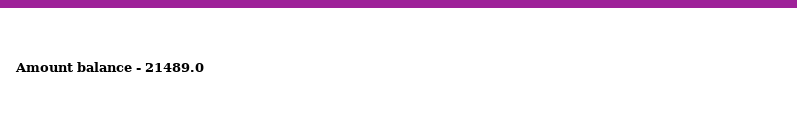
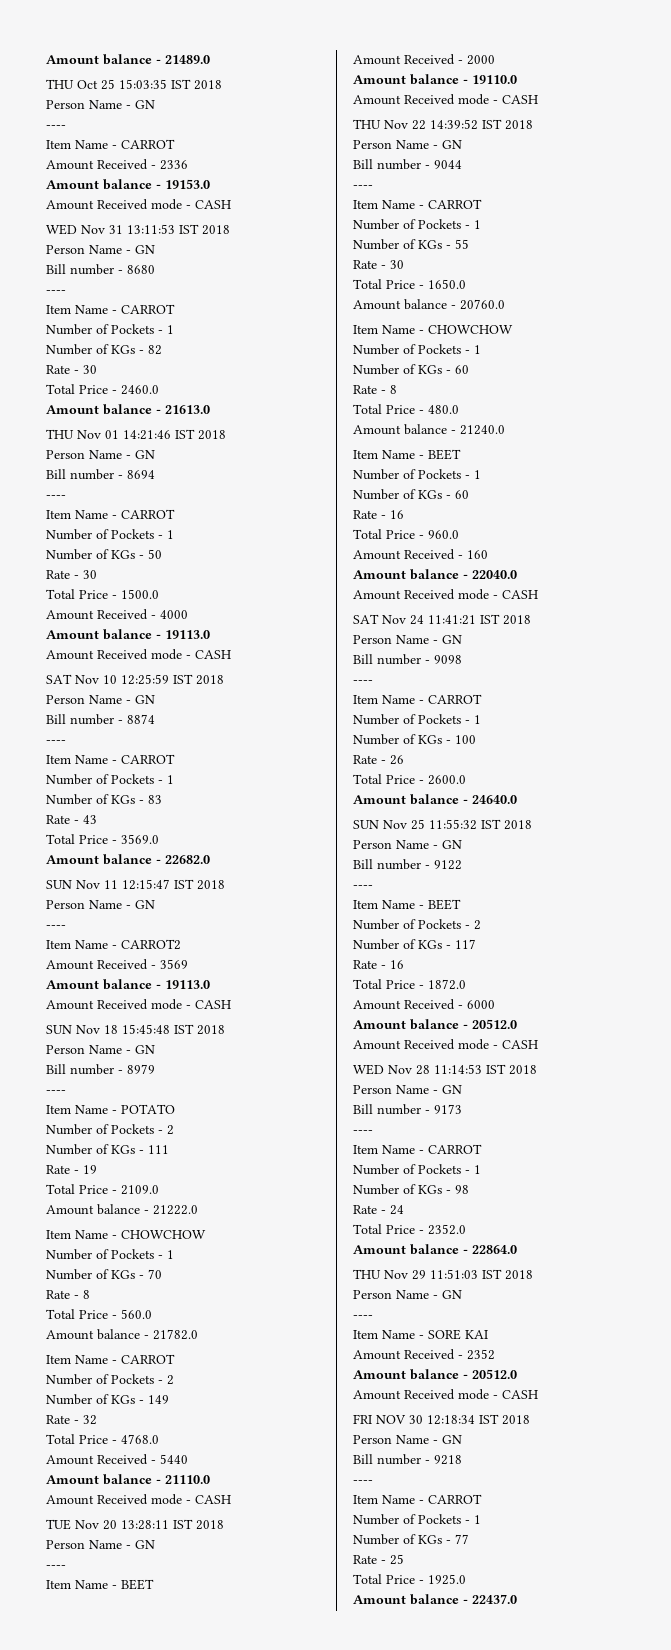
+ THU Oct 25 15:03:35 IST 2018
+ Person Name - GN
+ ----
+ Item Name - CARROT
+ Amount Received - 2336
+ Amount balance - 19153.0
+ Amount Received mode - CASH
+ WED Nov 31 13:11:53 IST 2018
+ Person Name - GN
+ Bill number - 8680
+ ----
+ Item Name - CARROT
+ Number of Pockets - 1
+ Number of KGs - 82
+ Rate - 30
+ Total Price - 2460.0
+ Amount balance - 21613.0
+ THU Nov 01 14:21:46 IST 2018
+ Person Name - GN
+ Bill number - 8694
+ ----
+ Item Name - CARROT
+ Number of Pockets - 1
+ Number of KGs - 50
+ Rate - 30
+ Total Price - 1500.0
+ Amount Received - 4000
+ Amount balance - 19113.0
+ Amount Received mode - CASH
+ SAT Nov 10 12:25:59 IST 2018
+ Person Name - GN
+ Bill number - 8874
+ ----
+ Item Name - CARROT
+ Number of Pockets - 1
+ Number of KGs - 83
+ Rate - 43
+ Total Price - 3569.0
+ Amount balance - 22682.0
+ SUN Nov 11 12:15:47 IST 2018
+ Person Name - GN
+ ----
+ Item Name - CARROT2
+ Amount Received - 3569
+ Amount balance - 19113.0
+ Amount Received mode - CASH
+ SUN Nov 18 15:45:48 IST 2018
+ Person Name - GN
+ Bill number - 8979
+ ----
+ Item Name - POTATO
+ Number of Pockets - 2
+ Number of KGs - 111
+ Rate - 19
+ Total Price - 2109.0
+ Amount balance - 21222.0
+ Item Name - CHOWCHOW
+ Number of Pockets - 1
+ Number of KGs - 70
+ Rate - 8
+ Total Price - 560.0
+ Amount balance - 21782.0
+ Item Name - CARROT
+ Number of Pockets - 2
+ Number of KGs - 149
+ Rate - 32
+ Total Price - 4768.0
+ Amount Received - 5440
+ Amount balance - 21110.0
+ Amount Received mode - CASH
+ TUE Nov 20 13:28:11 IST 2018
+ Person Name - GN
+ ----
+ Item Name - BEET
+ Amount Received - 2000
+ Amount balance - 19110.0
+ Amount Received mode - CASH
+ THU Nov 22 14:39:52 IST 2018
+ Person Name - GN
+ Bill number - 9044
+ ----
+ Item Name - CARROT
+ Number of Pockets - 1
+ Number of KGs - 55
+ Rate - 30
+ Total Price - 1650.0
+ Amount balance - 20760.0
+ Item Name - CHOWCHOW
+ Number of Pockets - 1
+ Number of KGs - 60
+ Rate - 8
+ Total Price - 480.0
+ Amount balance - 21240.0
+ Item Name - BEET
+ Number of Pockets - 1
+ Number of KGs - 60
+ Rate - 16
+ Total Price - 960.0
+ Amount Received - 160
+ Amount balance - 22040.0
+ Amount Received mode - CASH
+ SAT Nov 24 11:41:21 IST 2018
+ Person Name - GN
+ Bill number - 9098
+ ----
+ Item Name - CARROT
+ Number of Pockets - 1
+ Number of KGs - 100
+ Rate - 26
+ Total Price - 2600.0
+ Amount balance - 24640.0
+ SUN Nov 25 11:55:32 IST 2018
+ Person Name - GN
+ Bill number - 9122
+ ----
+ Item Name - BEET
+ Number of Pockets - 2
+ Number of KGs - 117
+ Rate - 16
+ Total Price - 1872.0
+ Amount Received - 6000
+ Amount balance - 20512.0
+ Amount Received mode - CASH
+ WED Nov 28 11:14:53 IST 2018
+ Person Name - GN
+ Bill number - 9173
+ ----
+ Item Name - CARROT
+ Number of Pockets - 1
+ Number of KGs - 98
+ Rate - 24
+ Total Price - 2352.0
+ Amount balance - 22864.0
+ THU Nov 29 11:51:03 IST 2018
+ Person Name - GN
+ ----
+ Item Name - SORE KAI
+ Amount Received - 2352
+ Amount balance - 20512.0
+ Amount Received mode - CASH
+ FRI NOV 30 12:18:34 IST 2018
+ Person Name - GN
+ Bill number - 9218
+ ----
+ Item Name - CARROT
+ Number of Pockets - 1
+ Number of KGs - 77
+ Rate - 25
+ Total Price - 1925.0
+ Amount balance - 22437.0

